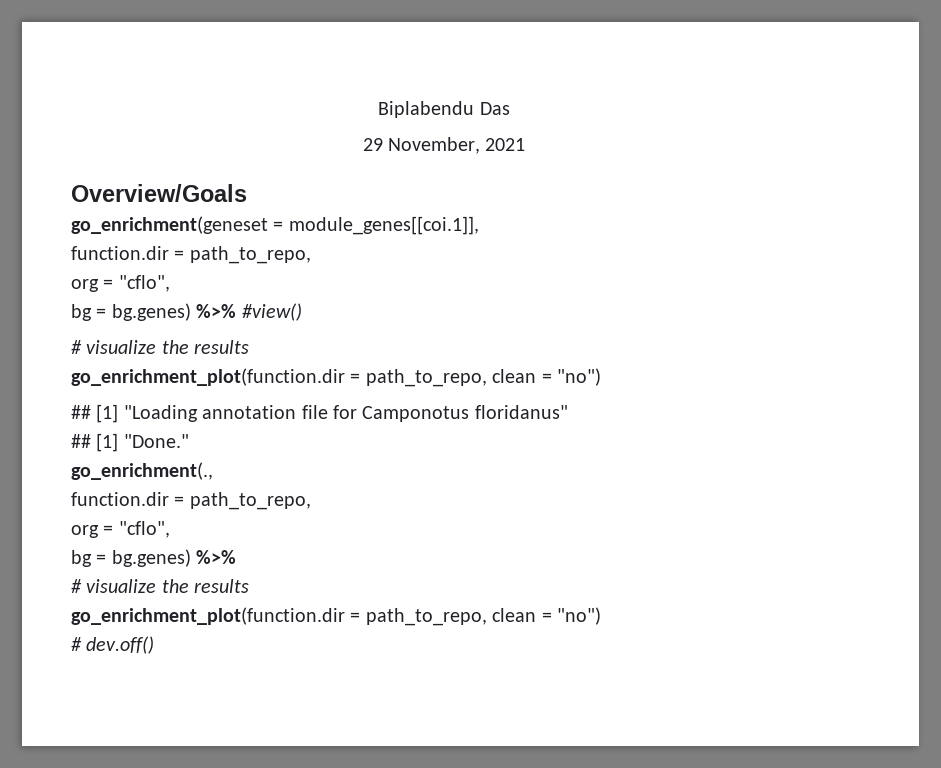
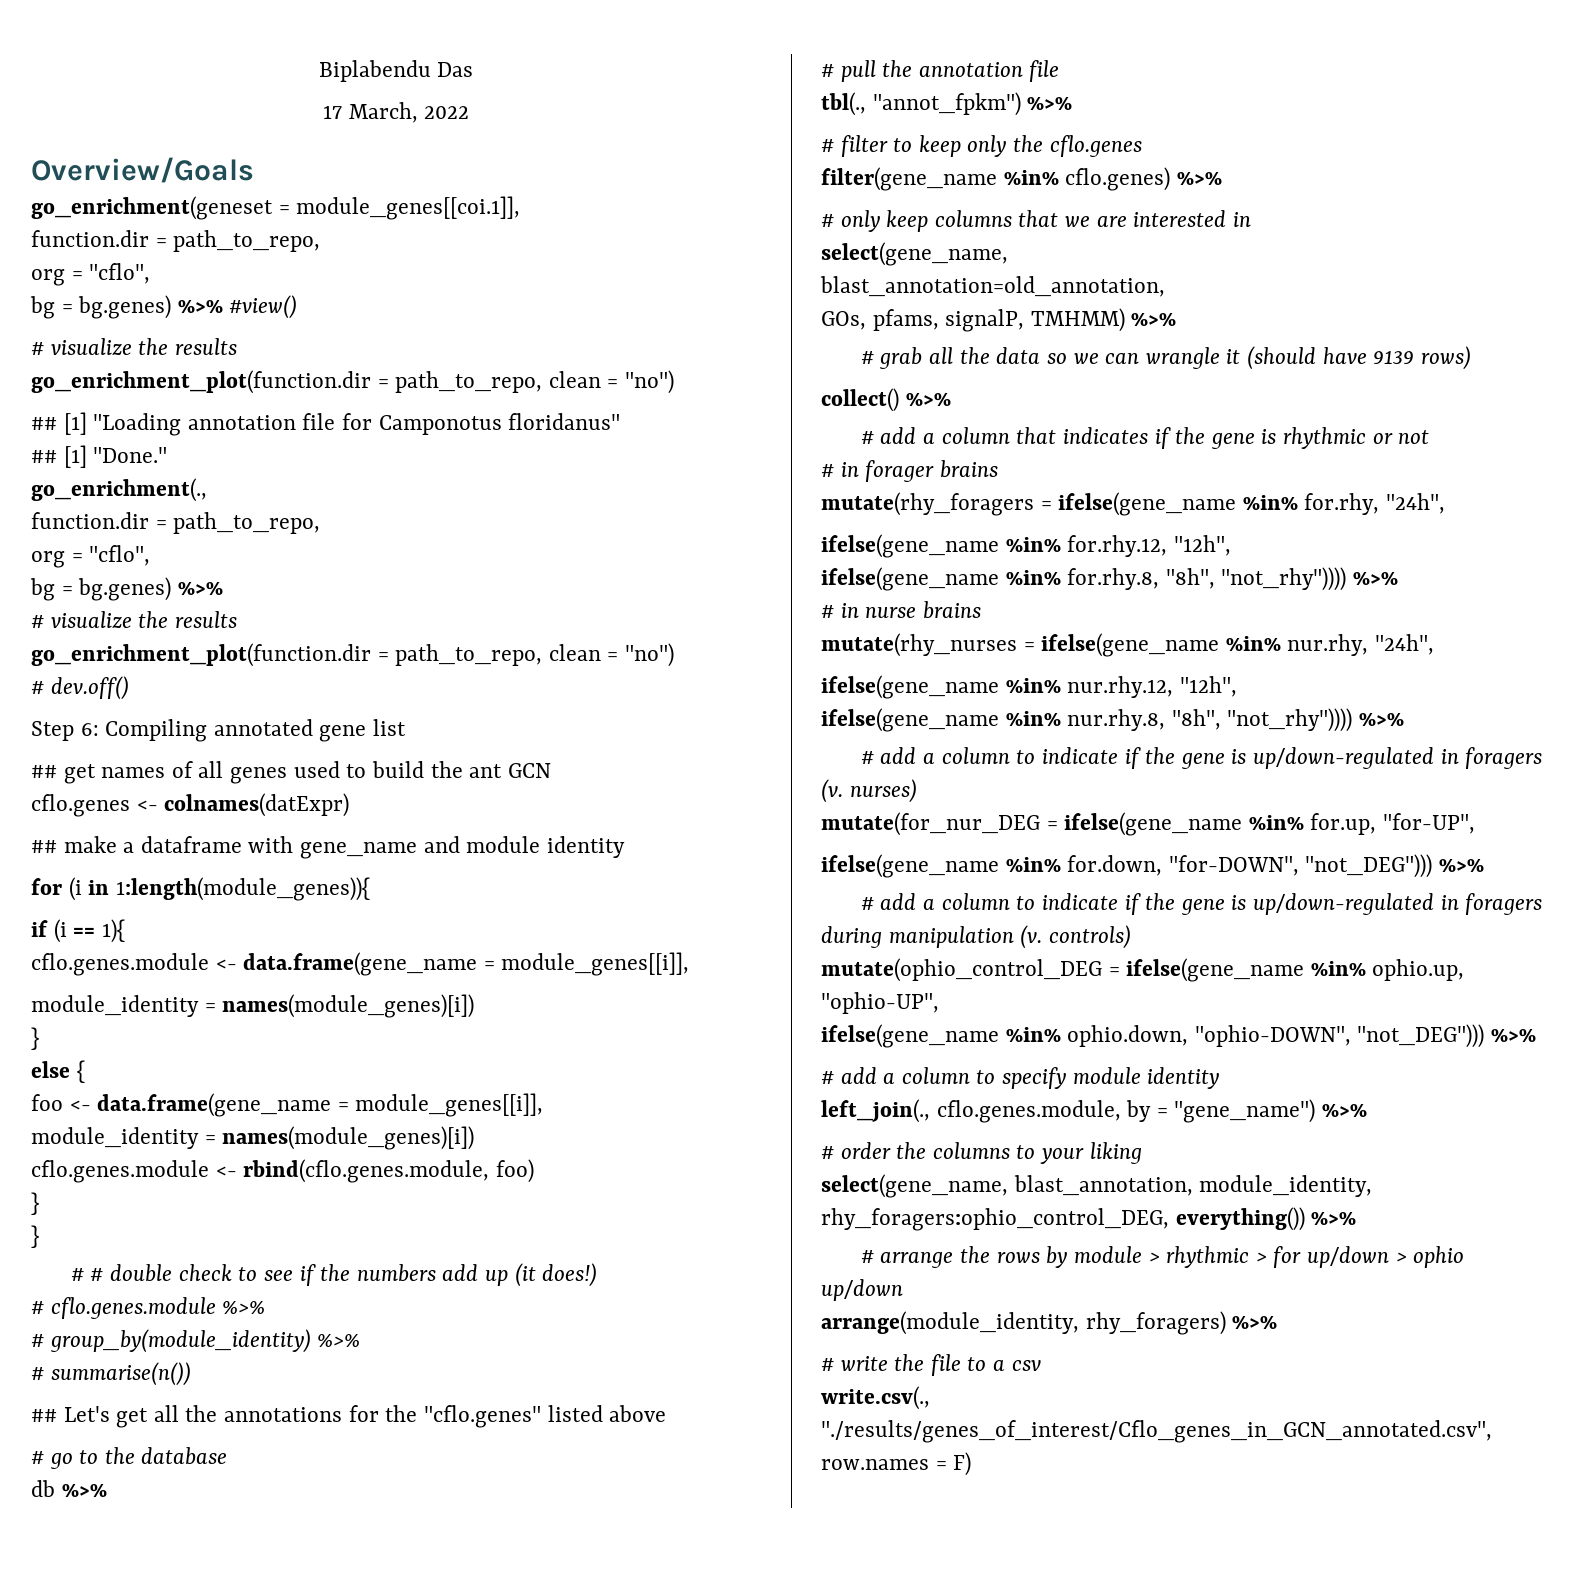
- 29 November, 2021
+ 17 March, 2022
+ Step 6: Compiling annotated gene list
+ ## get names of all genes used to build the ant GCN
+ cflo.genes <- colnames(datExpr)
+ ## make a dataframe with gene_name and module identity
+ for (i in 1:length(module_genes)){
+ if (i == 1){
+ cflo.genes.module <- data.frame(gene_name = module_genes[[i]],
+ module_identity = names(module_genes)[i])
+ }
+ else {
+ foo <- data.frame(gene_name = module_genes[[i]],
+ module_identity = names(module_genes)[i])
+ cflo.genes.module <- rbind(cflo.genes.module, foo)
+ }
+ }
+ # # double check to see if the numbers add up (it does!)
+ # cflo.genes.module %>%
+ # group_by(module_identity) %>%
+ # summarise(n())
+ ## Let's get all the annotations for the "cflo.genes" listed above
+ # go to the database
+ db %>%
+ # pull the annotation file
+ tbl(., "annot_fpkm") %>%
+ # filter to keep only the cflo.genes
+ filter(gene_name %in% cflo.genes) %>%
+ # only keep columns that we are interested in
+ select(gene_name,
+ blast_annotation=old_annotation,
+ GOs, pfams, signalP, TMHMM) %>%
+ # grab all the data so we can wrangle it (should have 9139 rows)
+ collect() %>%
+ # add a column that indicates if the gene is rhythmic or not
+ # in forager brains
+ mutate(rhy_foragers = ifelse(gene_name %in% for.rhy, "24h",
+ ifelse(gene_name %in% for.rhy.12, "12h",
+ ifelse(gene_name %in% for.rhy.8, "8h", "not_rhy")))) %>%
+ # in nurse brains
+ mutate(rhy_nurses = ifelse(gene_name %in% nur.rhy, "24h",
+ ifelse(gene_name %in% nur.rhy.12, "12h",
+ ifelse(gene_name %in% nur.rhy.8, "8h", "not_rhy")))) %>%
+ # add a column to indicate if the gene is up/down-regulated in foragers (v. nurses)
+ mutate(for_nur_DEG = ifelse(gene_name %in% for.up, "for-UP",
+ ifelse(gene_name %in% for.down, "for-DOWN", "not_DEG"))) %>%
+ # add a column to indicate if the gene is up/down-regulated in foragers during manipulation (v. controls)
+ mutate(ophio_control_DEG = ifelse(gene_name %in% ophio.up, "ophio-UP",
+ ifelse(gene_name %in% ophio.down, "ophio-DOWN", "not_DEG"))) %>%
+ # add a column to specify module identity
+ left_join(., cflo.genes.module, by = "gene_name") %>%
+ # order the columns to your liking
+ select(gene_name, blast_annotation, module_identity, rhy_foragers:ophio_control_DEG, everything()) %>%
+ # arrange the rows by module > rhythmic > for up/down > ophio up/down
+ arrange(module_identity, rhy_foragers) %>%
+ # write the file to a csv
+ write.csv(., "./results/genes_of_interest/Cflo_genes_in_GCN_annotated.csv", row.names = F)

